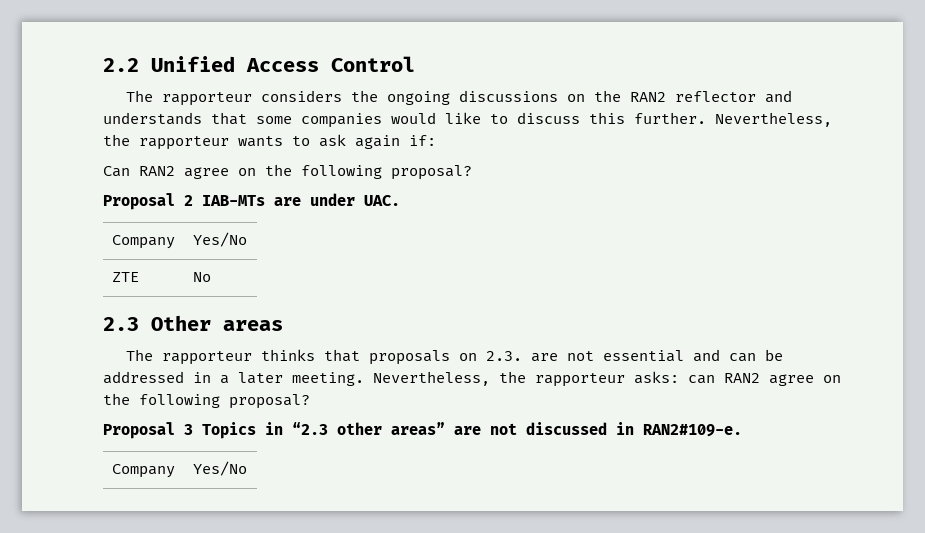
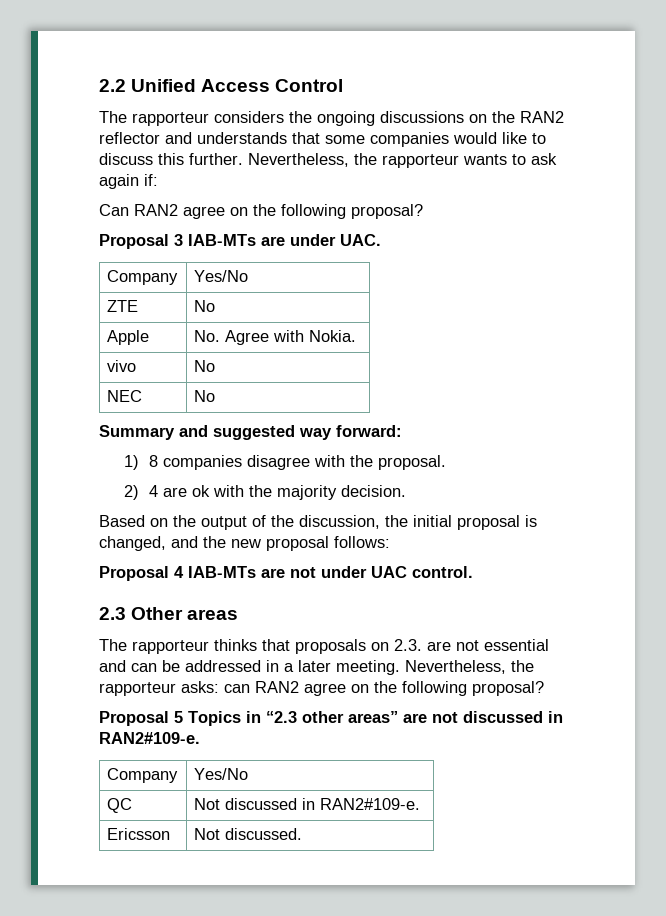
- Proposal 2 IAB-MTs are under UAC.
+ Proposal 3 IAB-MTs are under UAC.
+ Apple | No. Agree with Nokia.
+ vivo | No
+ NEC | No
+ Summary and suggested way forward:
+ 1) 8 companies disagree with the proposal.
+ 2) 4 are ok with the majority decision.
+ Based on the output of the discussion, the initial proposal is changed, and the new proposal follows:
+ Proposal 4 IAB-MTs are not under UAC control.
- Proposal 3 Topics in “2.3 other areas” are not discussed in RAN2#109-e.
+ Proposal 5 Topics in “2.3 other areas” are not discussed in RAN2#109-e.
+ QC | Not discussed in RAN2#109-e.
+ Ericsson | Not discussed.

